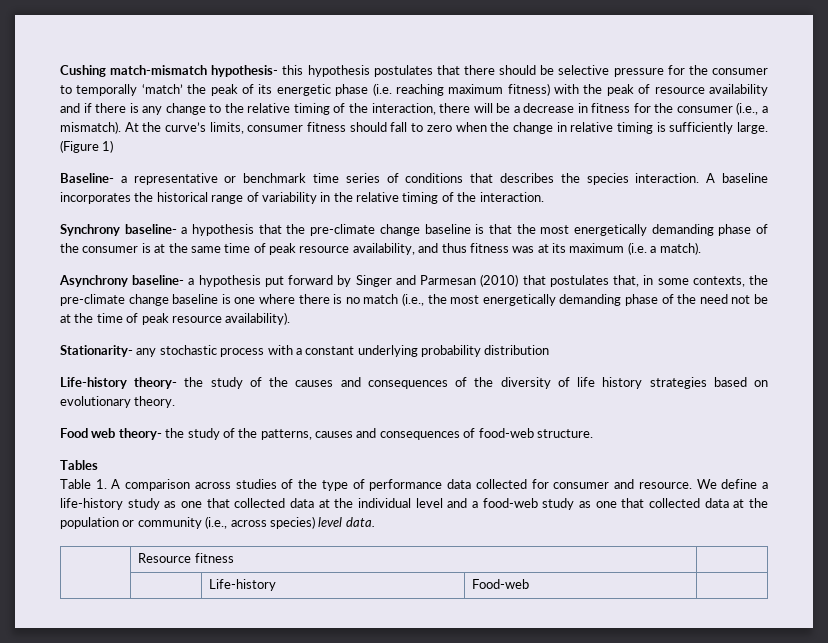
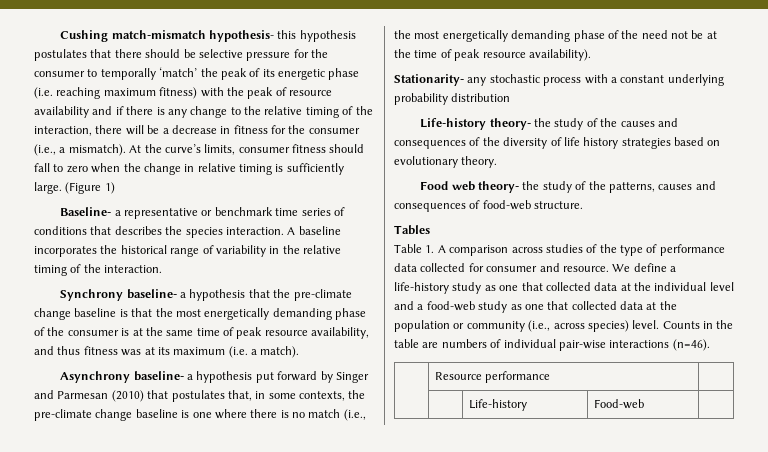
- We define a life-history study as one that collected data at the individual level and a food-web study as one that collected data at the population or community (i.e., across species) level data.
+ We define a life-history study as one that collected data at the individual level and a food-web study as one that collected data at the population or community (i.e., across species) level. Counts in the table are numbers of individual pair-wise interactions (n=46).
- | Resource fitness |
+ | Resource performance |

